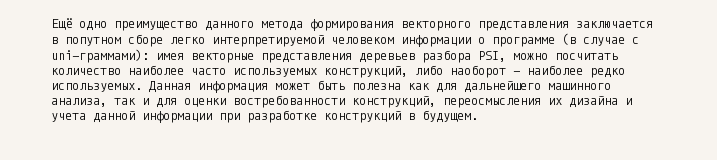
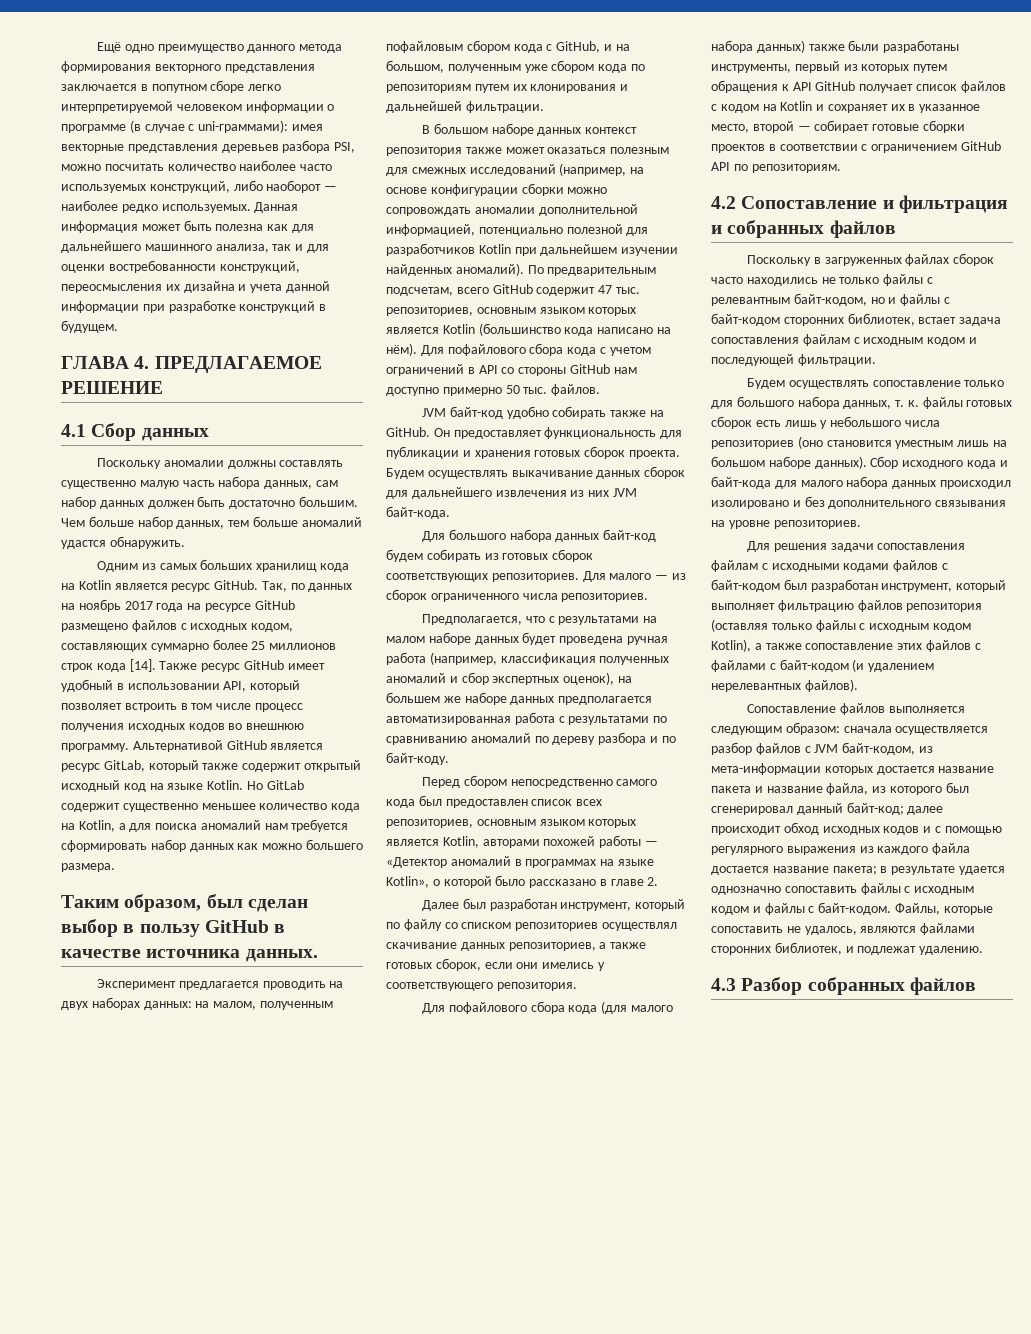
+ ГЛАВА 4. ПРЕДЛАГАЕМОЕ РЕШЕНИЕ
+ 4.1 Сбор данных
+ Поскольку аномалии должны составлять существенно малую часть набора данных, сам набор данных должен быть достаточно большим. Чем больше набор данных, тем больше аномалий удастся обнаружить.
+ Одним из самых больших хранилищ кода на Kotlin является ресурс GitHub. Так, по данных на ноябрь 2017 года на ресурсе GitHub размещено файлов с исходных кодом, составляющих суммарно более 25 миллионов строк кода [14]. Также ресурс GitHub имеет удобный в использовании API, который позволяет встроить в том числе процесс получения исходных кодов во внешнюю программу. Альтернативой GitHub является ресурс GitLab, который также содержит открытый исходный код на языке Kotlin. Но GitLab содержит существенно меньшее количество кода на Kotlin, а для поиска аномалий нам требуется сформировать набор данных как можно большего размера.
+ Таким образом, был сделан выбор в пользу GitHub в качестве источника данных.
+ Эксперимент предлагается проводить на двух наборах данных: на малом, полученным пофайловым сбором кода с GitHub, и на большом, полученным уже сбором кода по репозиториям путем их клонирования и дальнейшей фильтрации.
+ В большом наборе данных контекст репозитория также может оказаться полезным для смежных исследований (например, на основе конфигурации сборки можно сопровождать аномалии дополнительной информацией, потенциально полезной для разработчиков Kotlin при дальнейшем изучении найденных аномалий). По предварительным подсчетам, всего GitHub содержит 47 тыс. репозиториев, основным языком которых является Kotlin (большинство кода написано на нём). Для пофайлового сбора кода с учетом ограничений в API со стороны GitHub нам доступно примерно 50 тыс. файлов.
+ JVM байт-код удобно собирать также на GitHub. Он предоставляет функциональность для публикации и хранения готовых сборок проекта. Будем осуществлять выкачивание данных сборок для дальнейшего извлечения из них JVM байт-кода.
+ Для большого набора данных байт-код будем собирать из готовых сборок соответствующих репозиториев. Для малого — из сборок ограниченного числа репозиториев.
+ Предполагается, что с результатами на малом наборе данных будет проведена ручная работа (например, классификация полученных аномалий и сбор экспертных оценок), на большем же наборе данных предполагается автоматизированная работа с результатами по сравниванию аномалий по дереву разбора и по байт-коду.
+ Перед сбором непосредственно самого кода был предоставлен список всех репозиториев, основным языком которых является Kotlin, авторами похожей работы — «Детектор аномалий в программах на языке Kotlin», о которой было рассказано в главе 2.
+ Далее был разработан инструмент, который по файлу со списком репозиториев осуществлял скачивание данных репозиториев, а также готовых сборок, если они имелись у соответствующего репозитория.
+ Для пофайлового сбора кода (для малого набора данных) также были разработаны инструменты, первый из которых путем обращения к API GitHub получает список файлов с кодом на Kotlin и сохраняет их в указанное место, второй — собирает готовые сборки проектов в соответствии с ограничением GitHub API по репозиториям.
+ 4.2 Сопоставление и фильтрация и собранных файлов
+ Поскольку в загруженных файлах сборок часто находились не только файлы с релевантным байт-кодом, но и файлы с байт-кодом сторонних библиотек, встает задача сопоставления файлам с исходным кодом и последующей фильтрации.
+ Будем осуществлять сопоставление только для большого набора данных, т. к. файлы готовых сборок есть лишь у небольшого числа репозиториев (оно становится уместным лишь на большом наборе данных). Сбор исходного кода и байт-кода для малого набора данных происходил изолировано и без дополнительного связывания на уровне репозиториев.
+ Для решения задачи сопоставления файлам с исходными кодами файлов с байт-кодом был разработан инструмент, который выполняет фильтрацию файлов репозитория (оставляя только файлы с исходным кодом Kotlin), а также сопоставление этих файлов с файлами с байт-кодом (и удалением нерелевантных файлов).
+ Сопоставление файлов выполняется следующим образом: сначала осуществляется разбор файлов с JVM байт-кодом, из мета-информации которых достается название пакета и название файла, из которого был сгенерировал данный байт-код; далее происходит обход исходных кодов и с помощью регулярного выражения из каждого файла достается название пакета; в результате удается однозначно сопоставить файлы с исходным кодом и файлы с байт-кодом. Файлы, которые сопоставить не удалось, являются файлами сторонних библиотек, и подлежат удалению.
+ 4.3 Разбор собранных файлов

